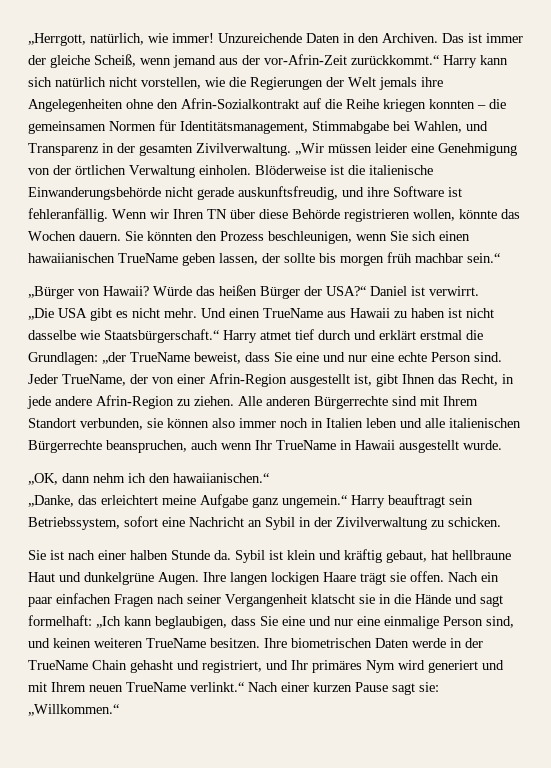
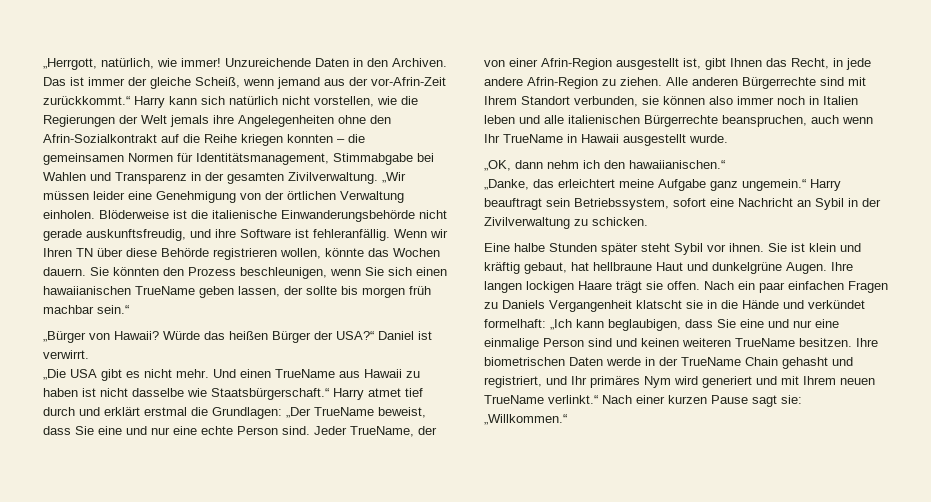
- Das ist immer der gleiche Scheiß, wenn jemand aus der vor-Afrin-Zeit zurückkommt.“ Harry kann sich natürlich nicht vorstellen, wie die Regierungen der Welt jemals ihre Angelegenheiten ohne den Afrin-Sozialkontrakt auf die Reihe kriegen konnten – die gemeinsamen Normen für Identitätsmanagement, Stimmabgabe bei Wahlen, und Transparenz in der gesamten Zivilverwaltung.
+ Das ist immer der gleiche Scheiß, wenn jemand aus der vor-Afrin-Zeit zurückkommt.“ Harry kann sich natürlich nicht vorstellen, wie die Regierungen der Welt jemals ihre Angelegenheiten ohne den Afrin-Sozialkontrakt auf die Reihe kriegen konnten – die gemeinsamen Normen für Identitätsmanagement, Stimmabgabe bei Wahlen und Transparenz in der gesamten Zivilverwaltung.
- Und einen TrueName aus Hawaii zu haben ist nicht dasselbe wie Staatsbürgerschaft.“ Harry atmet tief durch und erklärt erstmal die Grundlagen: „der TrueName beweist, dass Sie eine und nur eine echte Person sind.
+ Und einen TrueName aus Hawaii zu haben ist nicht dasselbe wie Staatsbürgerschaft.“ Harry atmet tief durch und erklärt erstmal die Grundlagen: „Der TrueName beweist, dass Sie eine und nur eine echte Person sind.
- Sie ist nach einer halben Stunde da. Sybil ist klein und kräftig gebaut, hat hellbraune Haut und dunkelgrüne Augen.
+ Eine halbe Stunden später steht Sybil vor ihnen. Sie ist klein und kräftig gebaut, hat hellbraune Haut und dunkelgrüne Augen.
- Nach ein paar einfachen Fragen nach seiner Vergangenheit klatscht sie in die Hände und sagt formelhaft: „Ich kann beglaubigen, dass Sie eine und nur eine einmalige Person sind, und keinen weiteren TrueName besitzen.
+ Nach ein paar einfachen Fragen zu Daniels Vergangenheit klatscht sie in die Hände und verkündet formelhaft: „Ich kann beglaubigen, dass Sie eine und nur eine einmalige Person sind und keinen weiteren TrueName besitzen.

